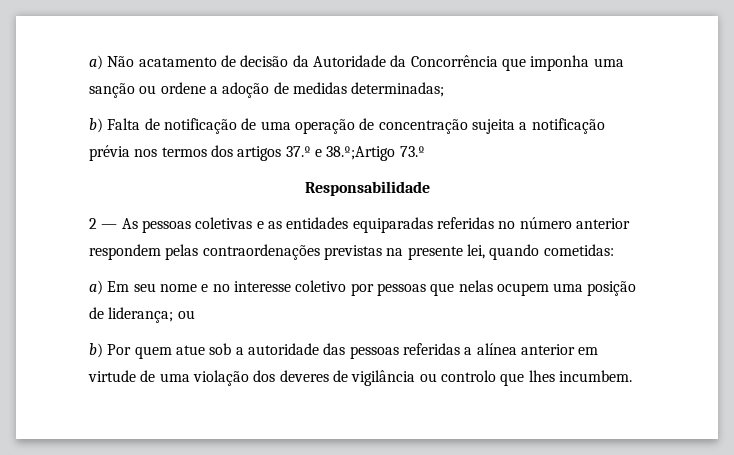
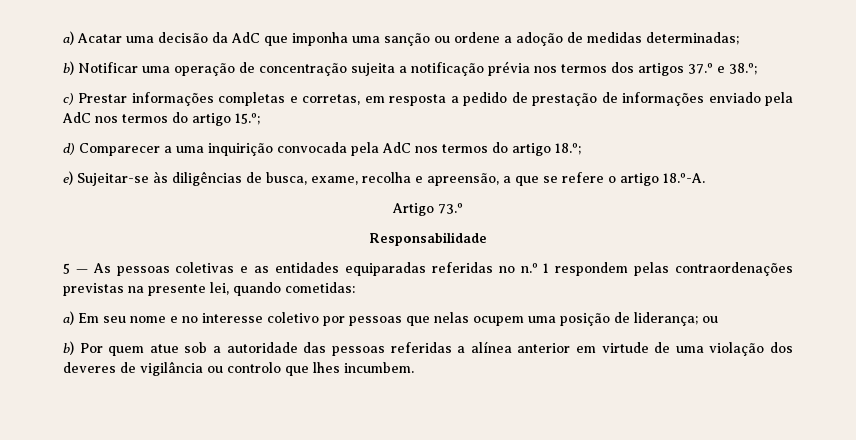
- a) Não acatamento de decisão da Autoridade da Concorrência que imponha uma sanção ou ordene a adoção de medidas determinadas;
+ a) Acatar uma decisão da AdC que imponha uma sanção ou ordene a adoção de medidas determinadas;
- b) Falta de notificação de uma operação de concentração sujeita a notificação prévia nos termos dos artigos 37.º e 38.º;Artigo 73.º
+ b) Notificar uma operação de concentração sujeita a notificação prévia nos termos dos artigos 37.º e 38.º;
+ c) Prestar informações completas e corretas, em resposta a pedido de prestação de informações enviado pela AdC nos termos do artigo 15.º;
+ d) Comparecer a uma inquirição convocada pela AdC nos termos do artigo 18.º;
+ e) Sujeitar-se às diligências de busca, exame, recolha e apreensão, a que se refere o artigo 18.º-A.
+ Artigo 73.º
- 2 — As pessoas coletivas e as entidades equiparadas referidas no número anterior respondem pelas contraordenações previstas na presente lei, quando cometidas:
+ 5 — As pessoas coletivas e as entidades equiparadas referidas no n.º 1 respondem pelas contraordenações previstas na presente lei, quando cometidas:

